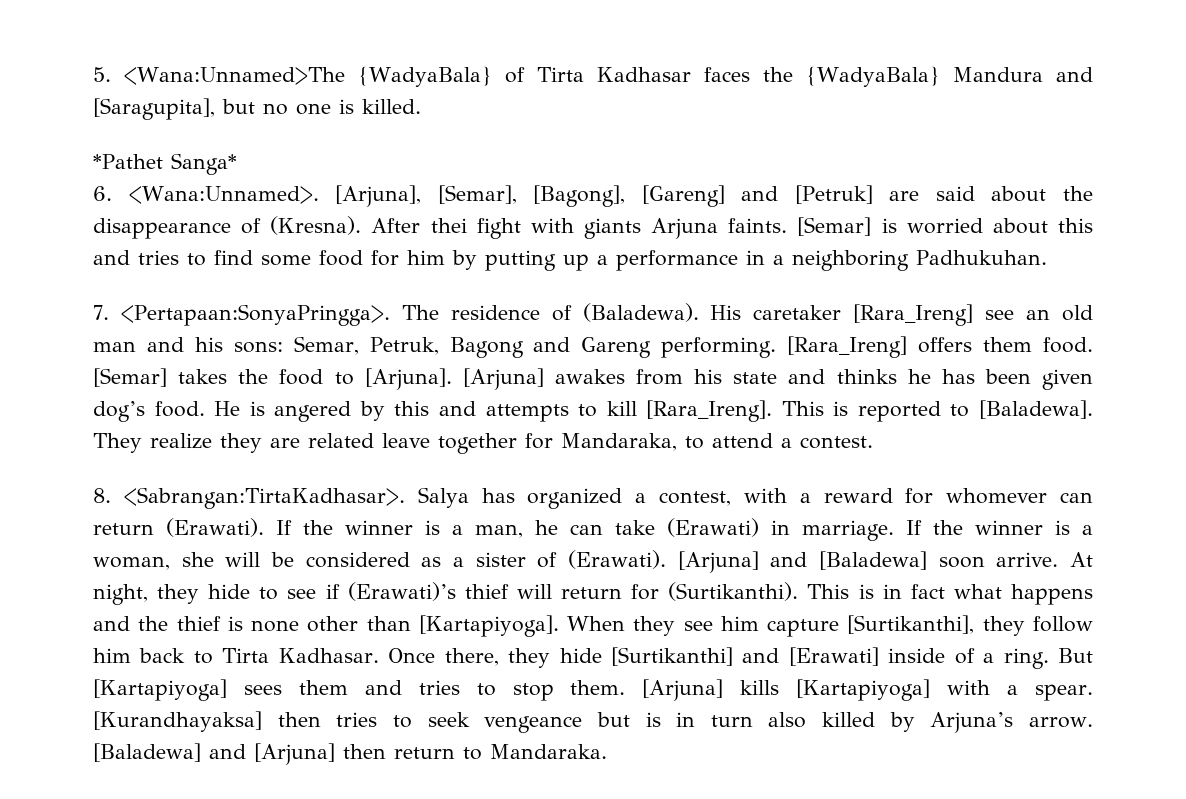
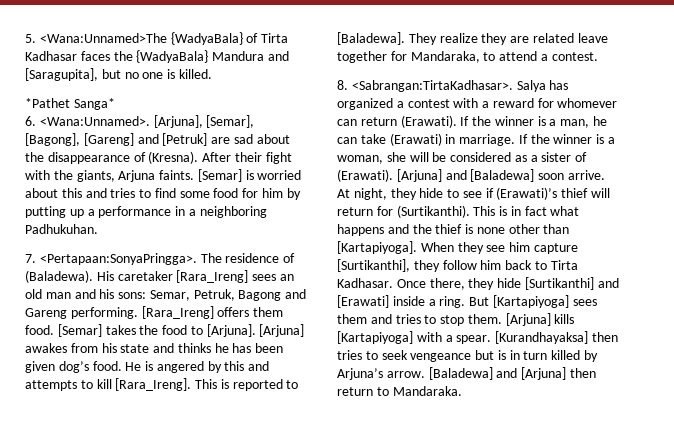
- [Arjuna], [Semar], [Bagong], [Gareng] and [Petruk] are said about the disappearance of (Kresna).
+ [Arjuna], [Semar], [Bagong], [Gareng] and [Petruk] are sad about the disappearance of (Kresna).
- After thei fight with giants Arjuna faints.
+ After their fight with the giants, Arjuna faints.
- His caretaker [Rara_Ireng] see an old man and his sons: Semar, Petruk, Bagong and Gareng performing.
+ His caretaker [Rara_Ireng] sees an old man and his sons: Semar, Petruk, Bagong and Gareng performing.
- Salya has organized a contest, with a reward for whomever can return (Erawati).
+ Salya has organized a contest with a reward for whomever can return (Erawati).
- Once there, they hide [Surtikanthi] and [Erawati] inside of a ring.
+ Once there, they hide [Surtikanthi] and [Erawati] inside a ring.
- [Kurandhayaksa] then tries to seek vengeance but is in turn also killed by Arjuna’s arrow.
+ [Kurandhayaksa] then tries to seek vengeance but is in turn killed by Arjuna’s arrow.

